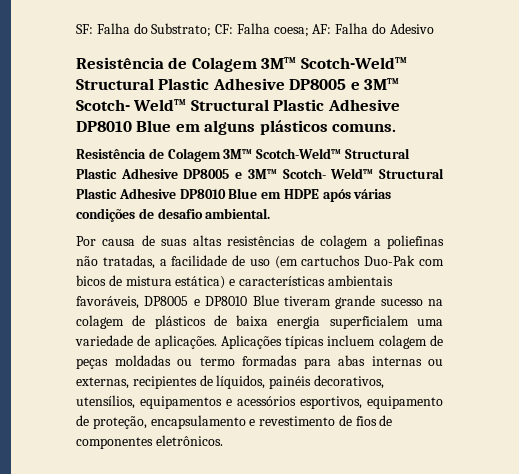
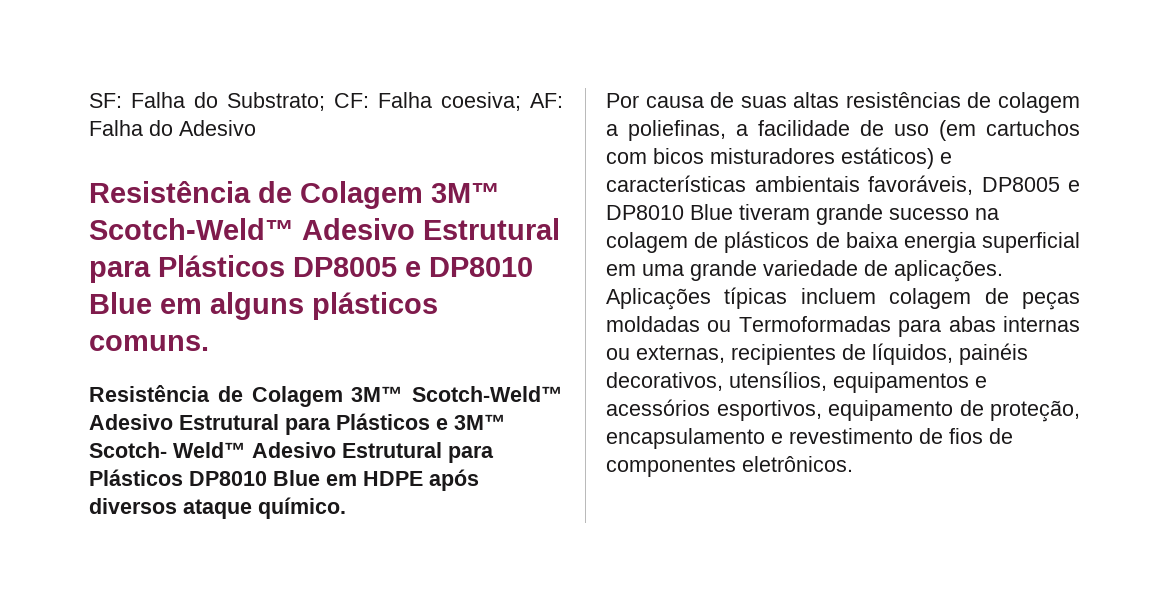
- SF: Falha do Substrato; CF: Falha coesa; AF: Falha do Adesivo
+ SF: Falha do Substrato; CF: Falha coesiva; AF: Falha do Adesivo
- Resistência de Colagem 3M™ Scotch-Weld™ Structural Plastic Adhesive DP8005 e 3M™ Scotch- Weld™ Structural Plastic Adhesive DP8010 Blue em alguns plásticos comuns.
+ Resistência de Colagem 3M™ Scotch-Weld™ Adesivo Estrutural para Plásticos DP8005 e DP8010 Blue em alguns plásticos comuns.
- Resistência de Colagem 3M™ Scotch-Weld™ Structural Plastic Adhesive DP8005 e 3M™ Scotch- Weld™ Structural Plastic Adhesive DP8010 Blue em HDPE após várias condições de desafio ambiental.
+ Resistência de Colagem 3M™ Scotch-Weld™ Adesivo Estrutural para Plásticos e 3M™ Scotch- Weld™ Adesivo Estrutural para Plásticos DP8010 Blue em HDPE após diversos ataque químico.
- Por causa de suas altas resistências de colagem a poliefinas não tratadas, a facilidade de uso (em cartuchos Duo-Pak com bicos de mistura estática) e características ambientais favoráveis, DP8005 e DP8010 Blue tiveram grande sucesso na colagem de plásticos de baixa energia superficialem uma variedade de aplicações.
+ Por causa de suas altas resistências de colagem a poliefinas, a facilidade de uso (em cartuchos com bicos misturadores estáticos) e características ambientais favoráveis, DP8005 e DP8010 Blue tiveram grande sucesso na colagem de plásticos de baixa energia superficial em uma grande variedade de aplicações.
- Aplicações típicas incluem colagem de peças moldadas ou termo formadas para abas internas ou externas, recipientes de líquidos, painéis decorativos, utensílios, equipamentos e acessórios esportivos, equipamento de proteção, encapsulamento e revestimento de fios de componentes eletrônicos.
+ Aplicações típicas incluem colagem de peças moldadas ou Termoformadas para abas internas ou externas, recipientes de líquidos, painéis decorativos, utensílios, equipamentos e acessórios esportivos, equipamento de proteção, encapsulamento e revestimento de fios de componentes eletrônicos.

